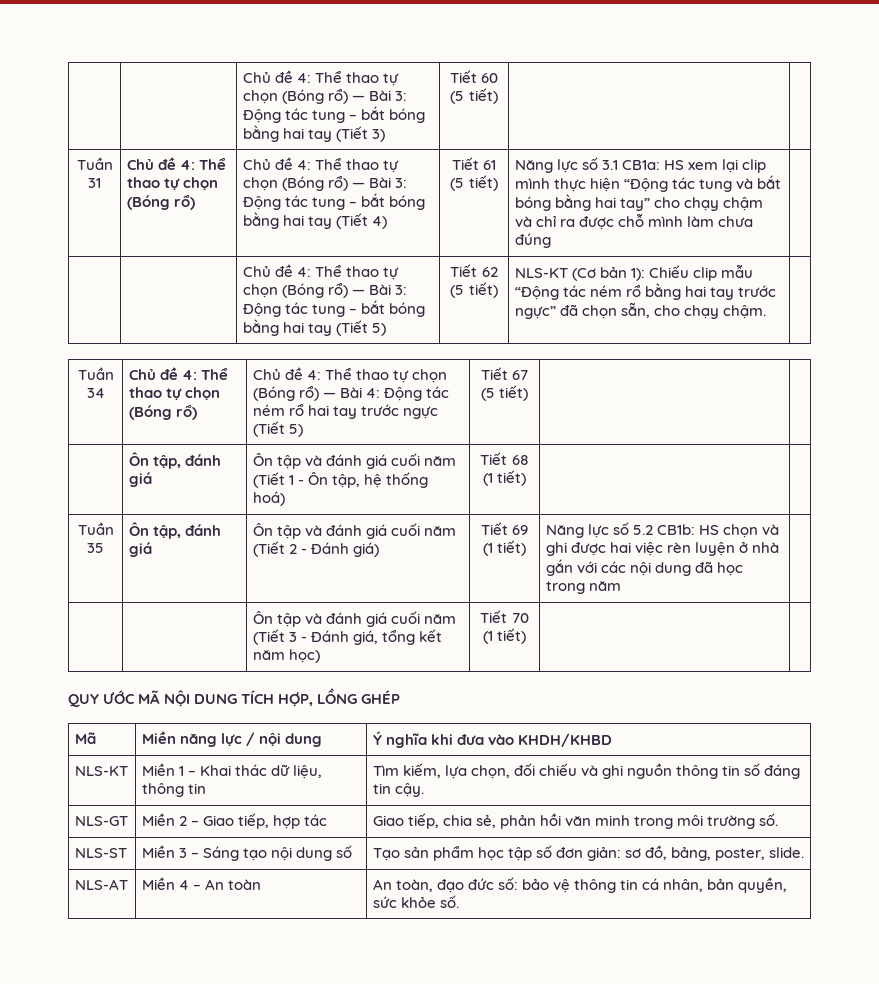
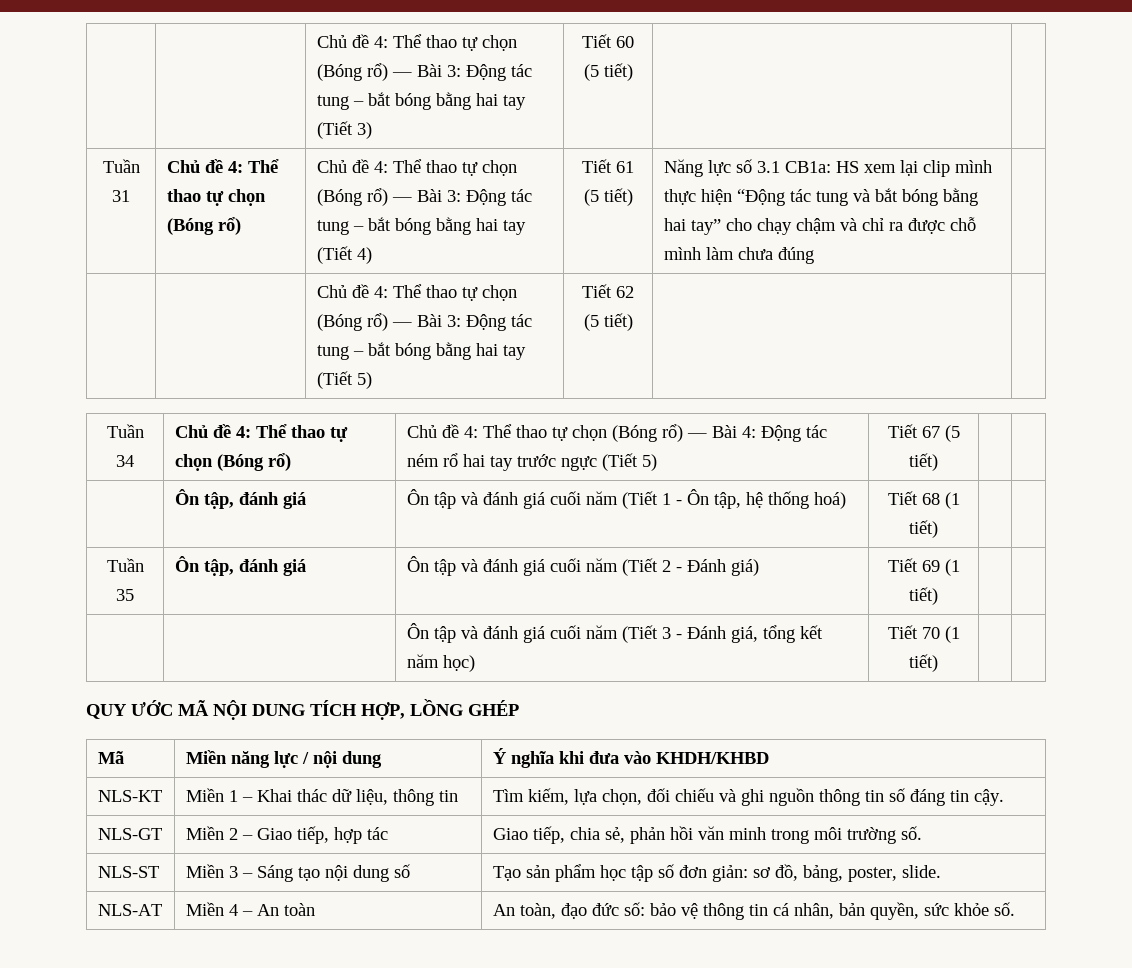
- NLS-KT (Cơ bản 1): Chiếu clip mẫu “Động tác ném rổ bằng hai tay trước ngực” đã chọn sẵn, cho chạy chậm.
- Năng lực số 5.2 CB1b: HS chọn và ghi được hai việc rèn luyện ở nhà gắn với các nội dung đã học trong năm

